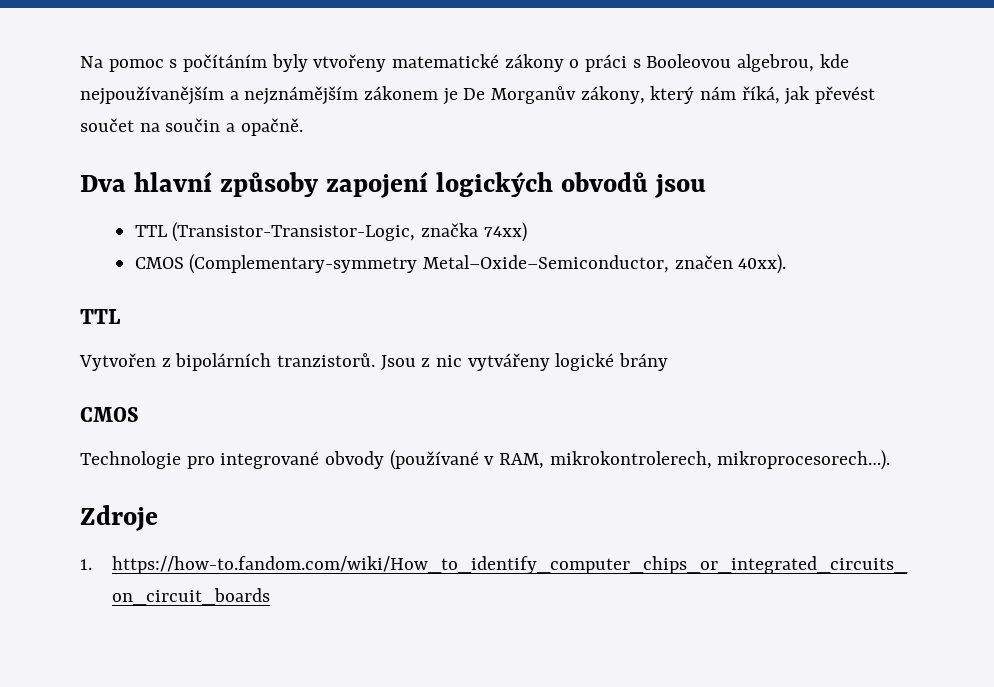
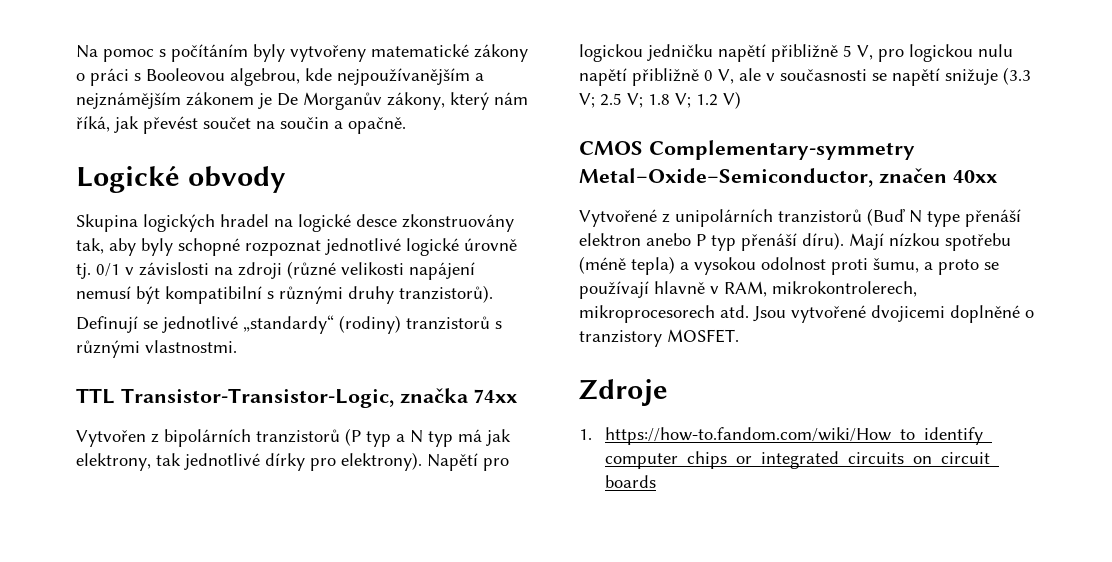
- Na pomoc s počítáním byly vtvořeny matematické zákony o práci s Booleovou algebrou, kde nejpoužívanějším a nejznámějším zákonem je De Morganův zákony, který nám říká, jak převést součet na součin a opačně.
+ Na pomoc s počítáním byly vytvořeny matematické zákony o práci s Booleovou algebrou, kde nejpoužívanějším a nejznámějším zákonem je De Morganův zákony, který nám říká, jak převést součet na součin a opačně.
- Dva hlavní způsoby zapojení logických obvodů jsou
- TTL (Transistor-Transistor-Logic, značka 74xx)
- CMOS (Complementary-symmetry Metal–Oxide–Semiconductor, značen 40xx).
- TTL
- Vytvořen z bipolárních tranzistorů. Jsou z nic vytvářeny logické brány
- CMOS
- Technologie pro integrované obvody (používané v RAM, mikrokontrolerech, mikroprocesorech…).
+ Logické obvody
+ Skupina logických hradel na logické desce zkonstruovány tak, aby byly schopné rozpoznat jednotlivé logické úrovně tj. 0/1 v závislosti na zdroji (různé velikosti napájení nemusí být kompatibilní s různými druhy tranzistorů).
+ Definují se jednotlivé „standardy“ (rodiny) tranzistorů s různými vlastnostmi.
+ TTL Transistor-Transistor-Logic, značka 74xx
+ Vytvořen z bipolárních tranzistorů (P typ a N typ má jak elektrony, tak jednotlivé dírky pro elektrony). Napětí pro logickou jedničku napětí přibližně 5 V, pro logickou nulu napětí přibližně 0 V, ale v současnosti se napětí snižuje (3.3 V; 2.5 V; 1.8 V; 1.2 V)
+ CMOS Complementary-symmetry Metal–Oxide–Semiconductor, značen 40xx
+ Vytvořené z unipolárních tranzistorů (Buď N type přenáší elektron anebo P typ přenáší díru). Mají nízkou spotřebu (méně tepla) a vysokou odolnost proti šumu, a proto se používají hlavně v RAM, mikrokontrolerech, mikroprocesorech atd. Jsou vytvořené dvojicemi doplněné o tranzistory MOSFET.

